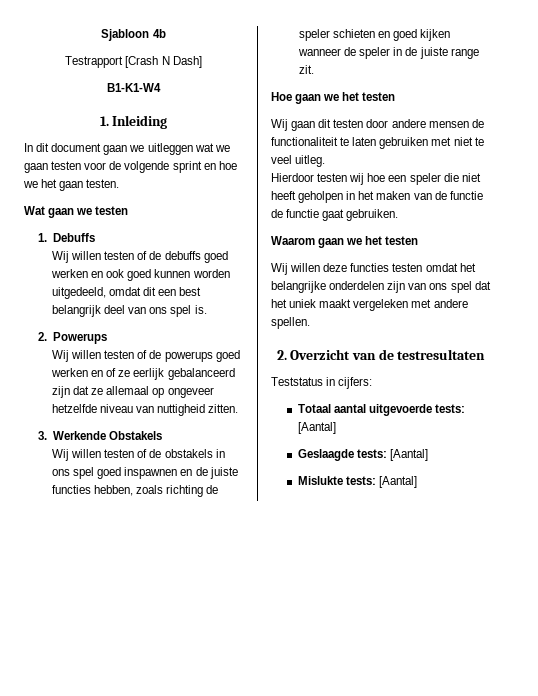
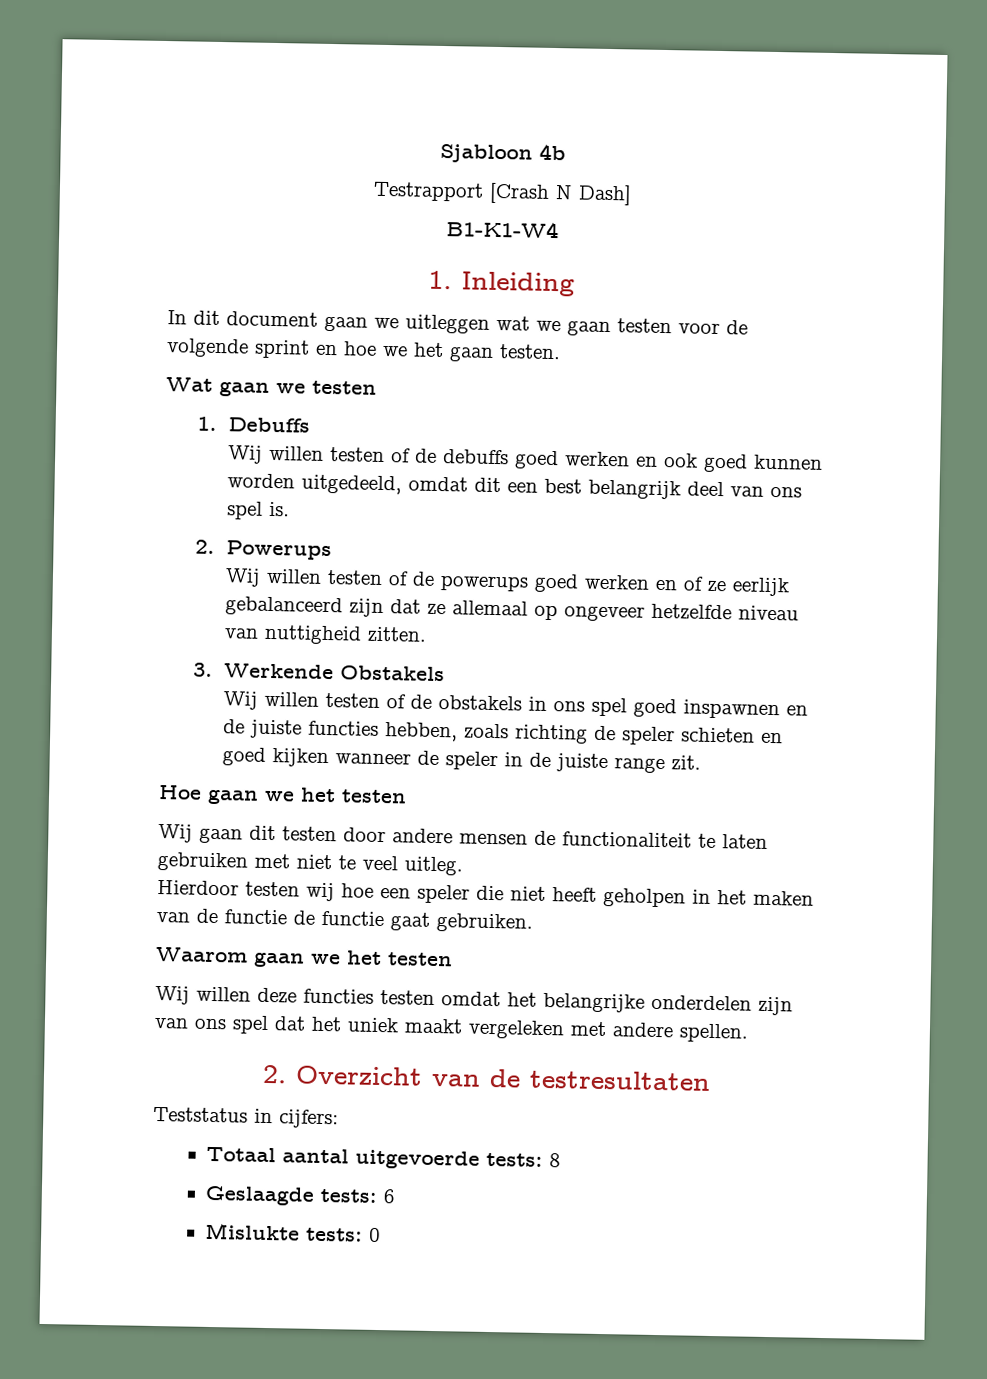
- Totaal aantal uitgevoerde tests: [Aantal]
+ Totaal aantal uitgevoerde tests: 8
- Geslaagde tests: [Aantal]
+ Geslaagde tests: 6
- Mislukte tests: [Aantal]
+ Mislukte tests: 0

